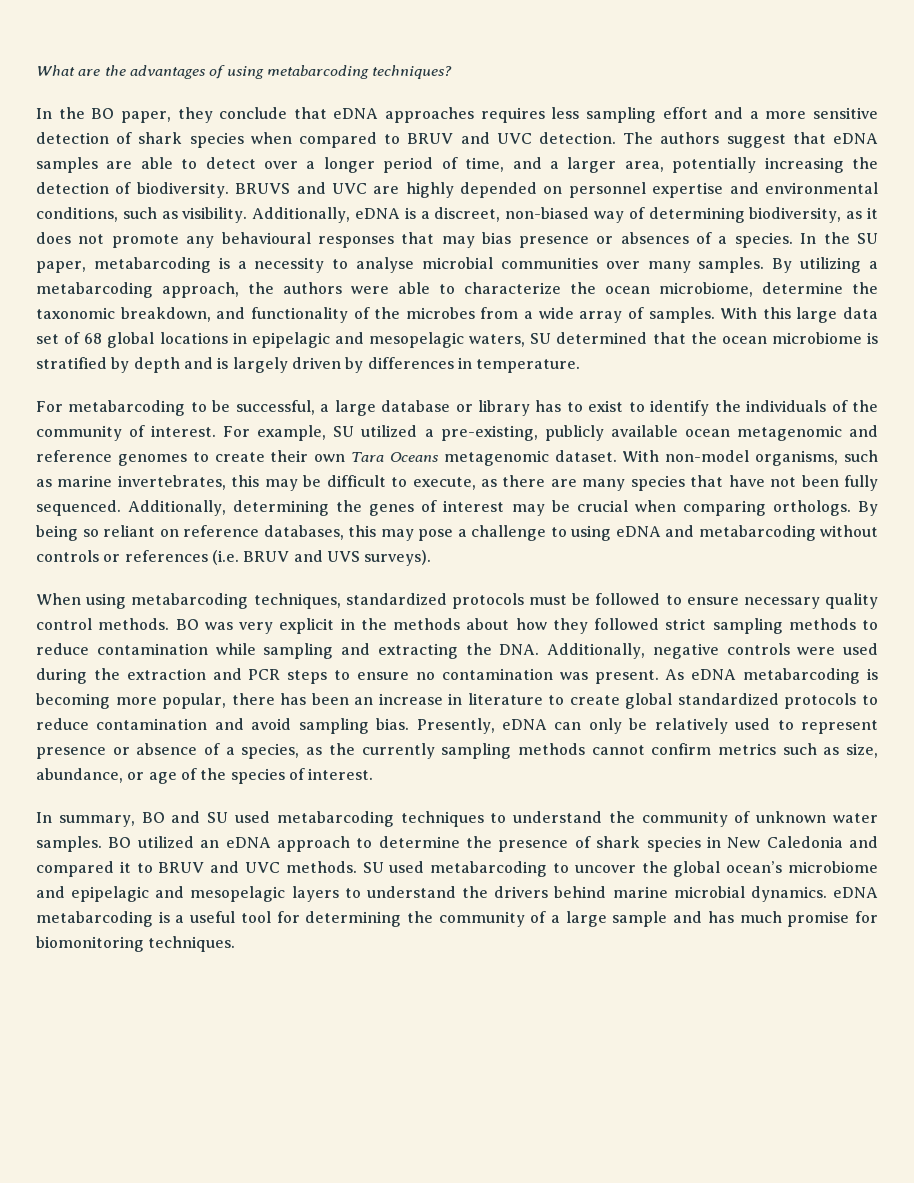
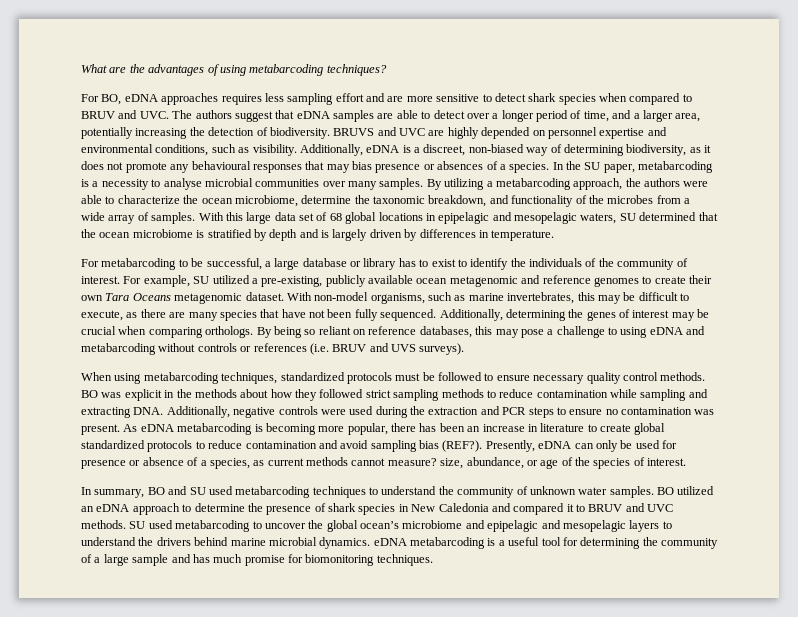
- In the BO paper, they conclude that eDNA approaches requires less sampling effort and a more sensitive detection of shark species when compared to BRUV and UVC detection. The authors suggest that eDNA samples are able to detect over a longer period of time, and a larger area, potentially increasing the detection of biodiversity.
+ For BO, eDNA approaches requires less sampling effort and are more sensitive to detect shark species when compared to BRUV and UVC. The authors suggest that eDNA samples are able to detect over a longer period of time, and a larger area, potentially increasing the detection of biodiversity.
- BO was very explicit in the methods about how they followed strict sampling methods to reduce contamination while sampling and extracting the DNA. Additionally, negative controls were used during the extraction and PCR steps to ensure no contamination was present.
+ BO was explicit in the methods about how they followed strict sampling methods to reduce contamination while sampling and extracting DNA. Additionally, negative controls were used during the extraction and PCR steps to ensure no contamination was present.
- As eDNA metabarcoding is becoming more popular, there has been an increase in literature to create global standardized protocols to reduce contamination and avoid sampling bias.
+ As eDNA metabarcoding is becoming more popular, there has been an increase in literature to create global standardized protocols to reduce contamination and avoid sampling bias (REF?).
- Presently, eDNA can only be relatively used to represent presence or absence of a species, as the currently sampling methods cannot confirm metrics such as size, abundance, or age of the species of interest.
+ Presently, eDNA can only be used for presence or absence of a species, as current methods cannot measure? size, abundance, or age of the species of interest.

